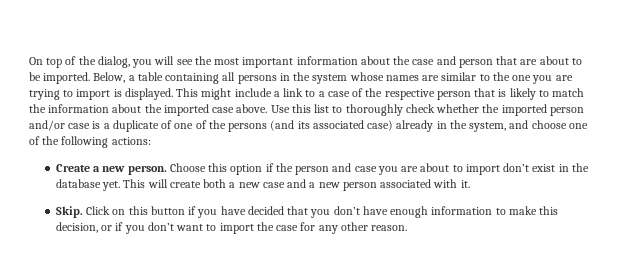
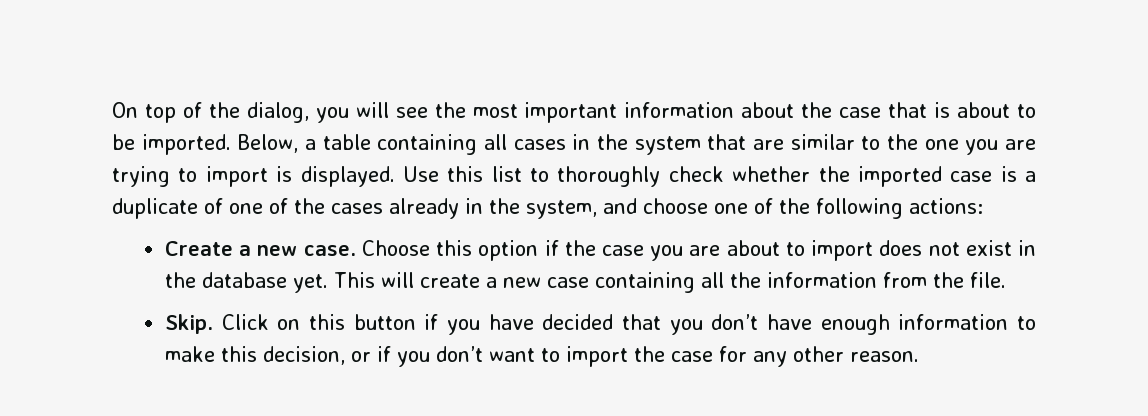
- On top of the dialog, you will see the most important information about the case and person that are about to be imported.
+ On top of the dialog, you will see the most important information about the case that is about to be imported.
- Below, a table containing all persons in the system whose names are similar to the one you are trying to import is displayed.
+ Below, a table containing all cases in the system that are similar to the one you are trying to import is displayed.
- This might include a link to a case of the respective person that is likely to match the information about the imported case above.
- Use this list to thoroughly check whether the imported person and/or case is a duplicate of one of the persons (and its associated case) already in the system, and choose one of the following actions:
+ Use this list to thoroughly check whether the imported case is a duplicate of one of the cases already in the system, and choose one of the following actions:
- Create a new person.
+ Create a new case.
- Choose this option if the person and case you are about to import don’t exist in the database yet.
+ Choose this option if the case you are about to import does not exist in the database yet.
- This will create both a new case and a new person associated with it.
+ This will create a new case containing all the information from the file.

